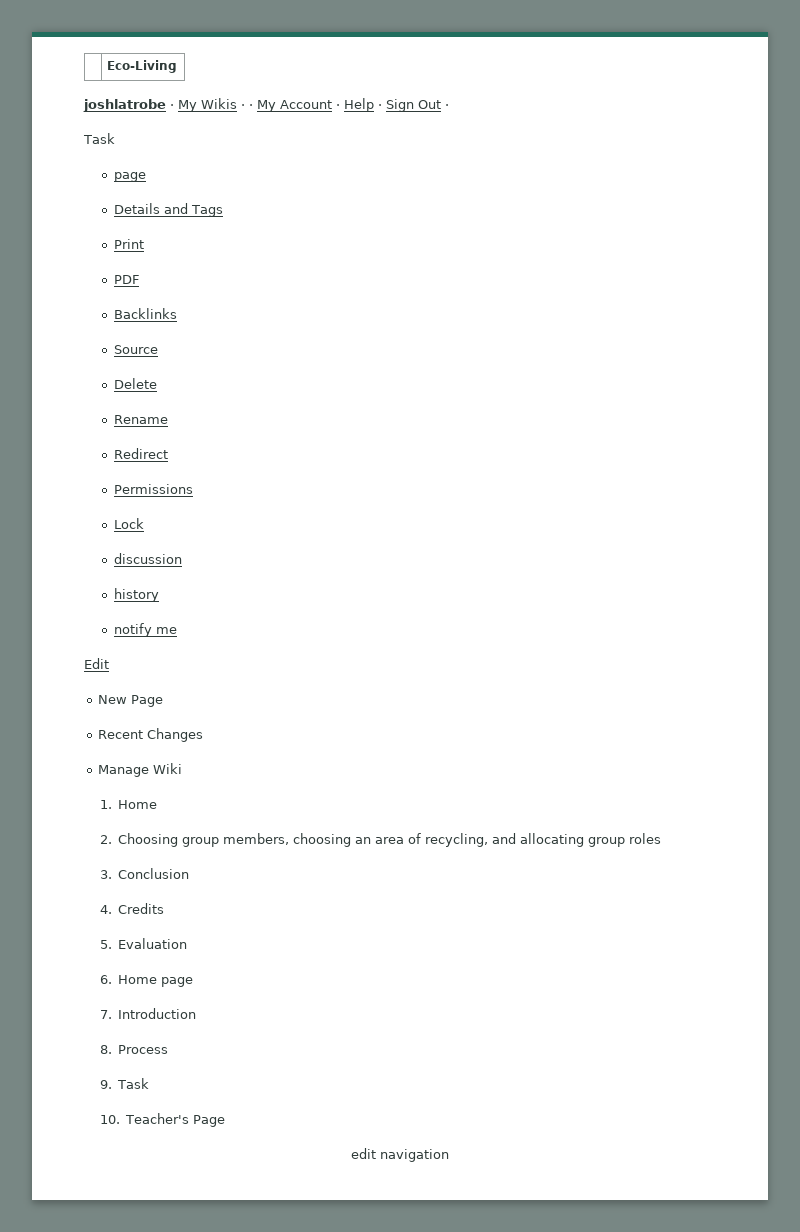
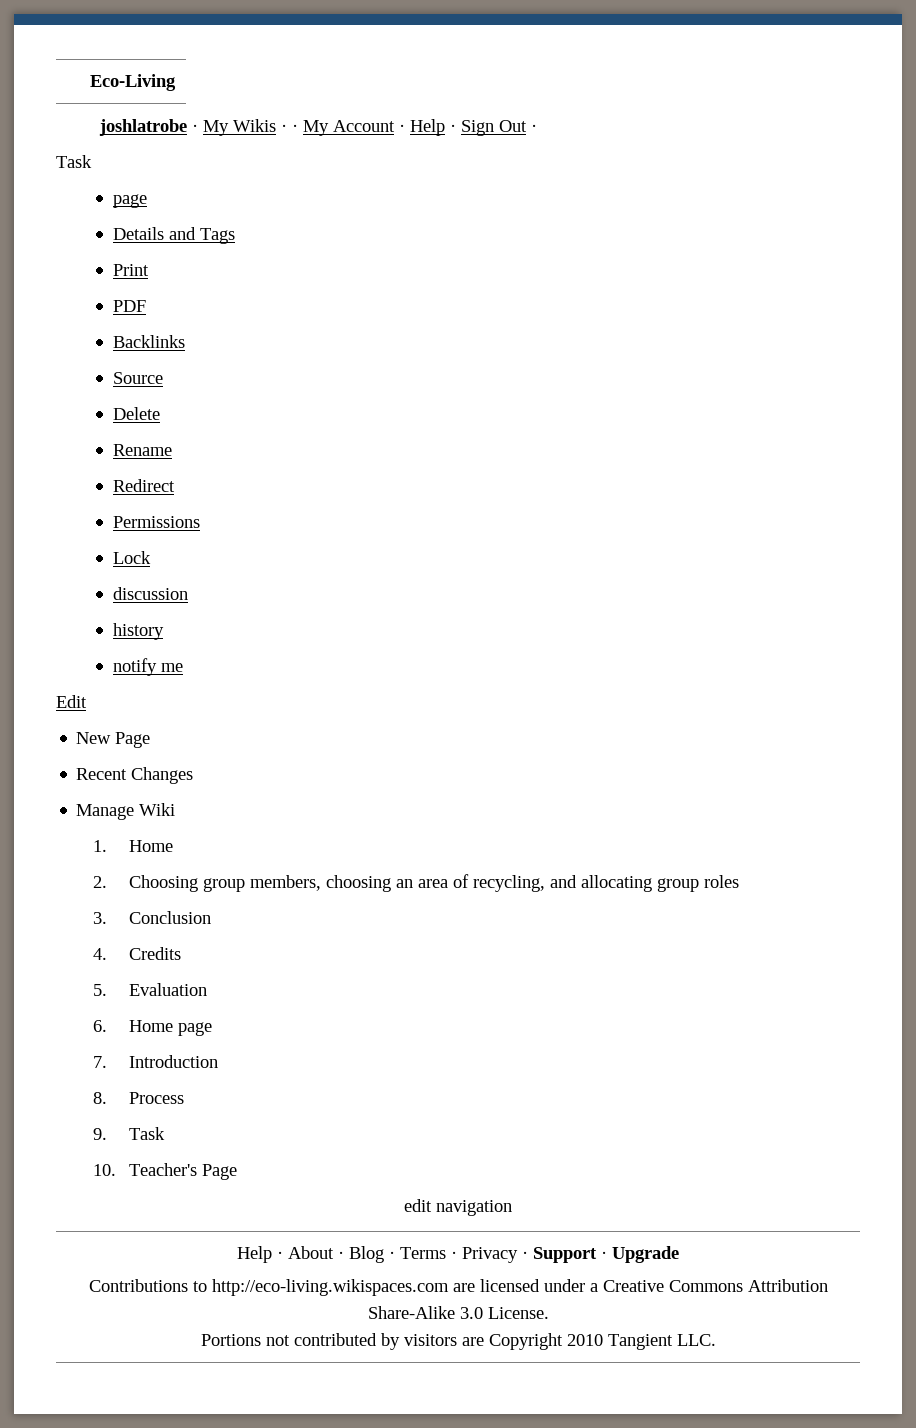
+ Help · About · Blog · Terms · Privacy · Support · Upgrade
+ Contributions to http://eco-living.wikispaces.com are licensed under a Creative Commons Attribution Share-Alike 3.0 License.
+ Portions not contributed by visitors are Copyright 2010 Tangient LLC.

